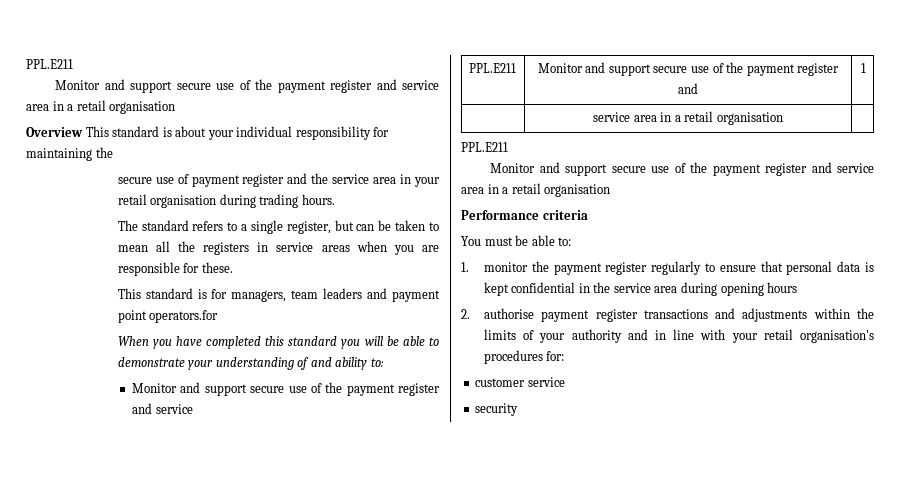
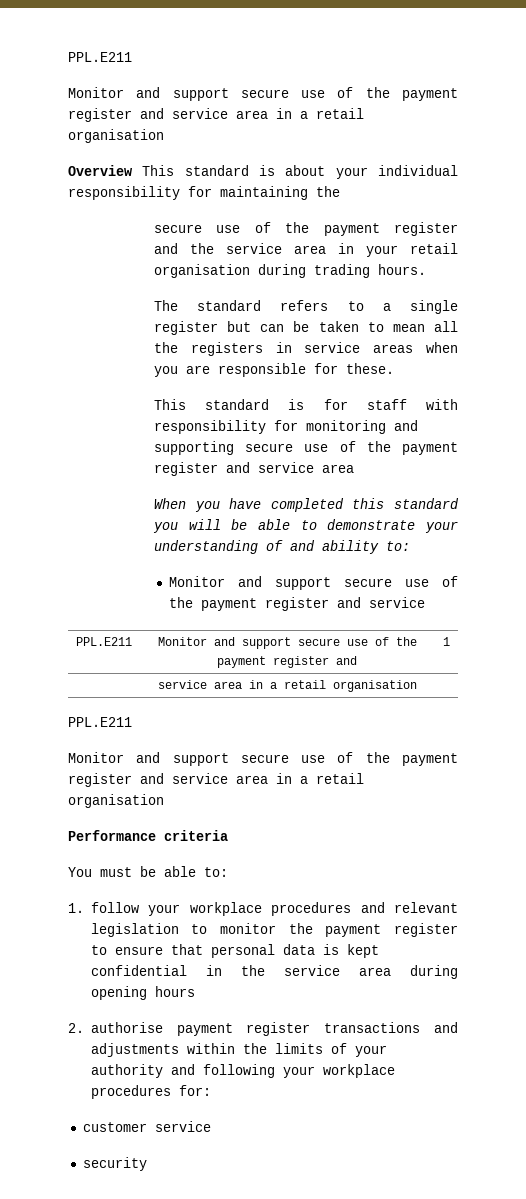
- secure use of payment register and the service area in your retail organisation during trading hours.
+ secure use of the payment register and the service area in your retail organisation during trading hours.
- The standard refers to a single register, but can be taken to mean all the registers in service areas when you are responsible for these.
+ The standard refers to a single register but can be taken to mean all the registers in service areas when you are responsible for these.
- This standard is for managers, team leaders and payment point operators.for
+ This standard is for staff with responsibility for monitoring and supporting secure use of the payment register and service area
- 1. monitor the payment register regularly to ensure that personal data is kept confidential in the service area during opening hours
+ 1. follow your workplace procedures and relevant legislation to monitor the payment register to ensure that personal data is kept confidential in the service area during opening hours
- 2. authorise payment register transactions and adjustments within the limits of your authority and in line with your retail organisation's procedures for:
+ 2. authorise payment register transactions and adjustments within the limits of your authority and following your workplace procedures for:

